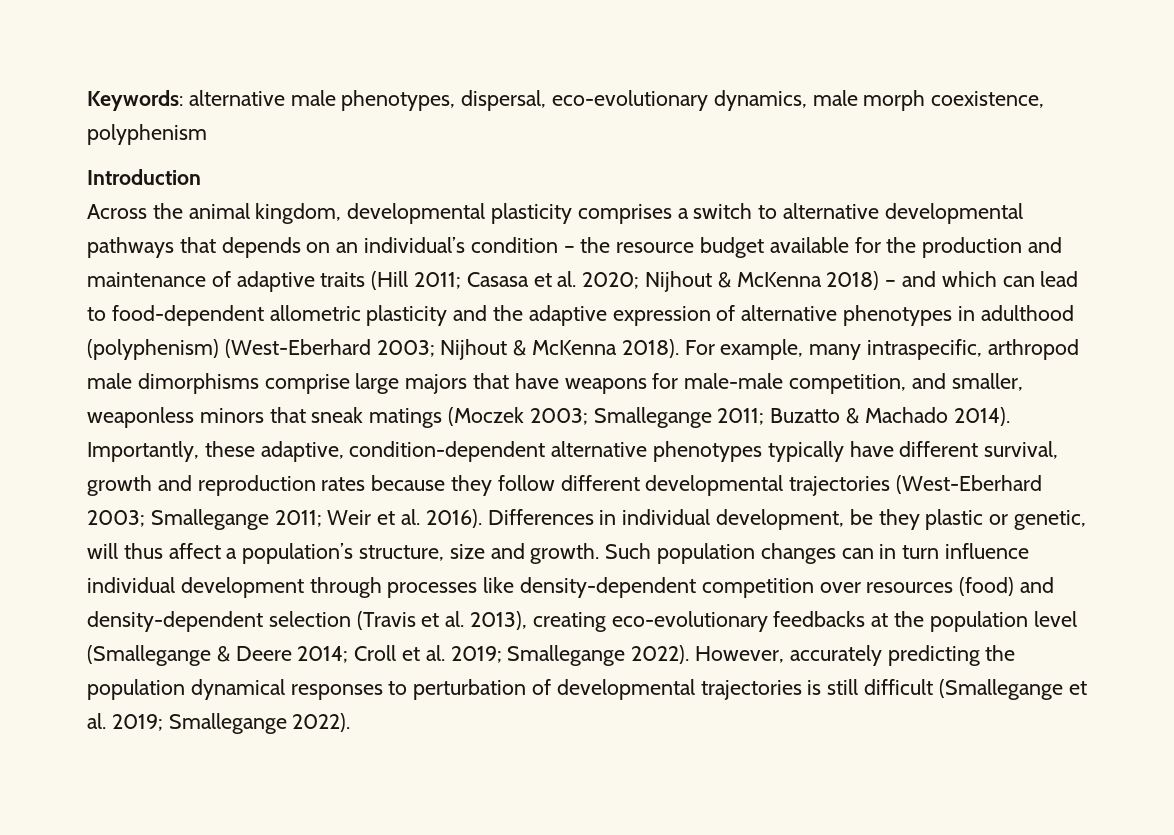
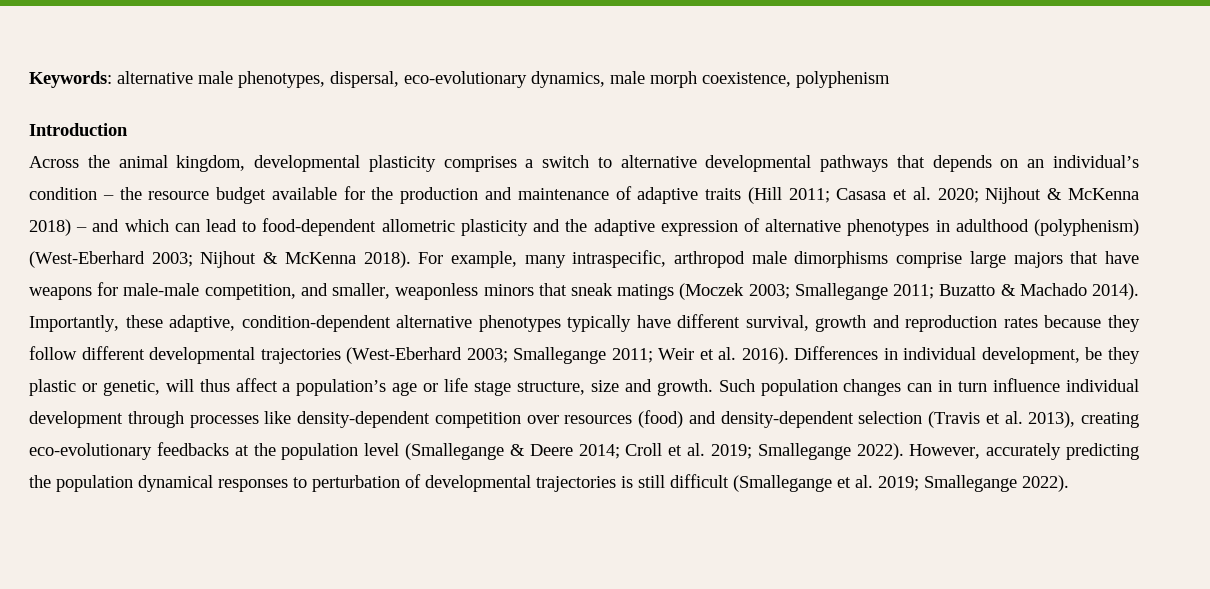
- Differences in individual development, be they plastic or genetic, will thus affect a population’s structure, size and growth.
+ Differences in individual development, be they plastic or genetic, will thus affect a population’s age or life stage structure, size and growth.

